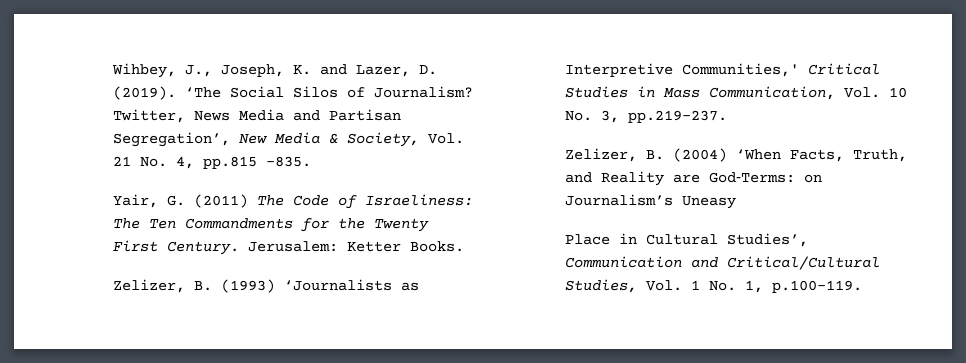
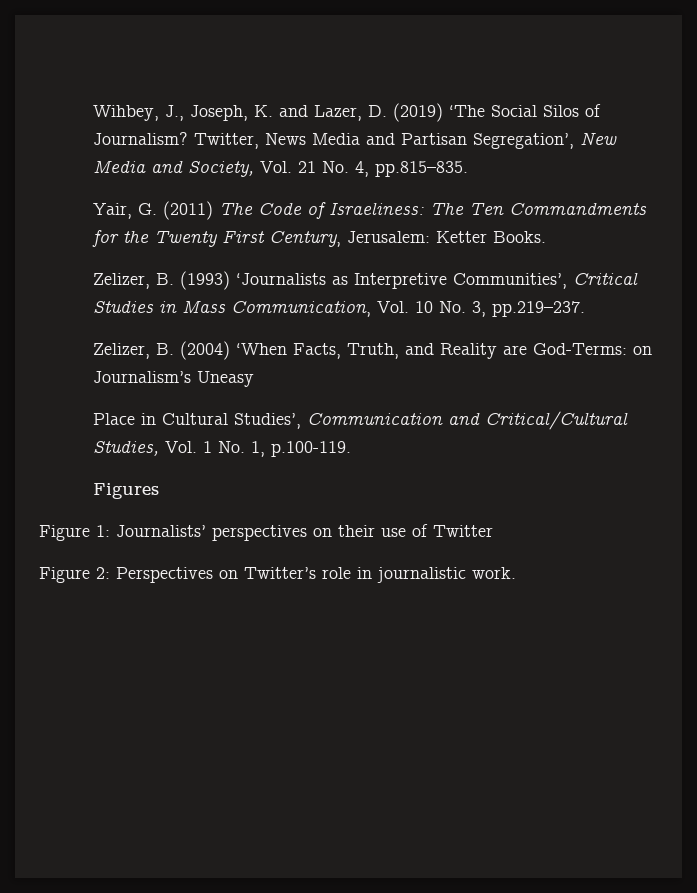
- Wihbey, J., Joseph, K. and Lazer, D. (2019). ‘The Social Silos of Journalism?
+ Wihbey, J., Joseph, K. and Lazer, D. (2019) ‘The Social Silos of Journalism?
- Twitter, News Media and Partisan Segregation’, New Media & Society, Vol. 21 No. 4, pp.815 –835.
+ Twitter, News Media and Partisan Segregation’, New Media and Society, Vol. 21 No. 4, pp.815–835.
- Yair, G. (2011) The Code of Israeliness: The Ten Commandments for the Twenty First Century. Jerusalem: Ketter Books.
+ Yair, G. (2011) The Code of Israeliness: The Ten Commandments for the Twenty First Century, Jerusalem: Ketter Books.
- Zelizer, B. (1993) ‘Journalists as Interpretive Communities,' Critical Studies in Mass Communication, Vol. 10 No. 3, pp.219–237.
+ Zelizer, B. (1993) ‘Journalists as Interpretive Communities’, Critical Studies in Mass Communication, Vol. 10 No. 3, pp.219–237.
+ Figures
+ Figure 1: Journalists’ perspectives on their use of Twitter
+ Figure 2: Perspectives on Twitter’s role in journalistic work.

